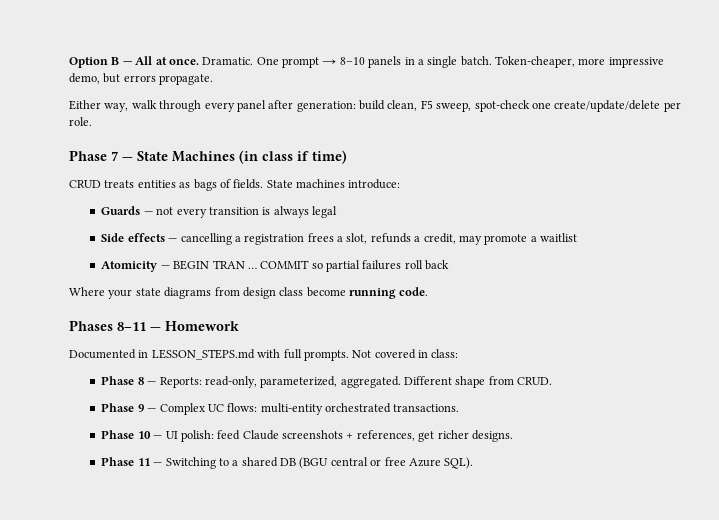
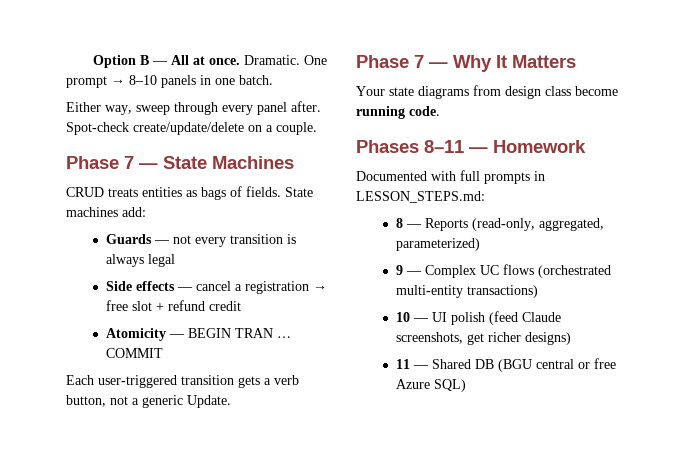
- One prompt → 8–10 panels in a single batch. Token-cheaper, more impressive demo, but errors propagate.
+ One prompt → 8–10 panels in one batch.
- Either way, walk through every panel after generation: build clean, F5 sweep, spot-check one create/update/delete per role.
+ Either way, sweep through every panel after. Spot-check create/update/delete on a couple.
- Phase 7 — State Machines (in class if time)
+ Phase 7 — State Machines
- State machines introduce:
+ State machines add:
- Side effects — cancelling a registration frees a slot, refunds a credit, may promote a waitlist
+ Side effects — cancel a registration → free slot + refund credit
- COMMIT so partial failures roll back
- Where your state diagrams from design class become running code.
+ COMMIT
+ Each user-triggered transition gets a verb button, not a generic Update.
+ Phase 7 — Why It Matters
+ Your state diagrams from design class become running code.
- Documented in LESSON_STEPS.md with full prompts. Not covered in class:
- Phase 8 — Reports: read-only, parameterized, aggregated. Different shape from CRUD.
- Phase 9 — Complex UC flows: multi-entity orchestrated transactions.
- Phase 10 — UI polish: feed Claude screenshots + references, get richer designs.
- Phase 11 — Switching to a shared DB (BGU central or free Azure SQL).
+ Documented with full prompts in LESSON_STEPS.md:
+ 8 — Reports (read-only, aggregated, parameterized)
+ 9 — Complex UC flows (orchestrated multi-entity transactions)
+ 10 — UI polish (feed Claude screenshots, get richer designs)
+ 11 — Shared DB (BGU central or free Azure SQL)

